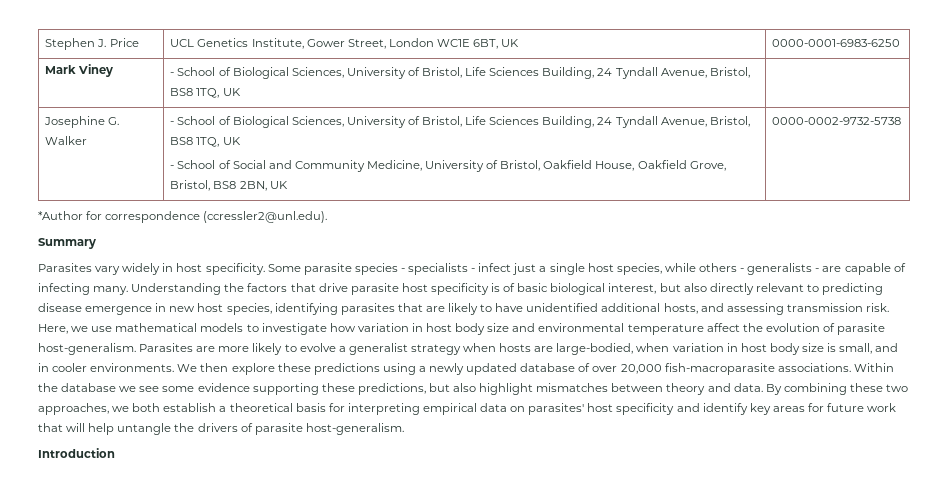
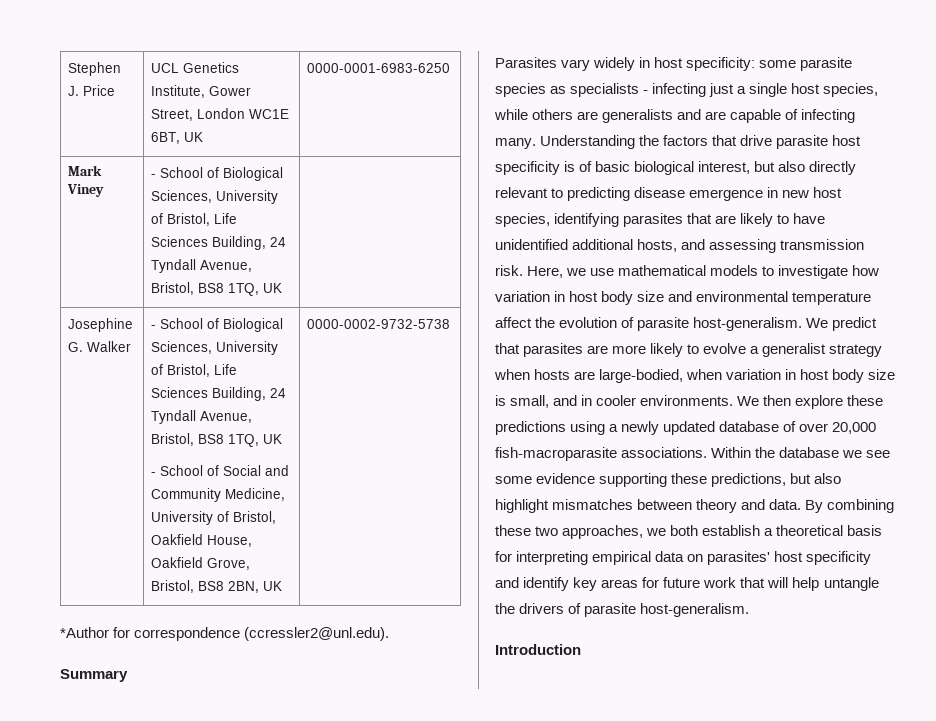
- Parasites vary widely in host specificity. Some parasite species - specialists - infect just a single host species, while others - generalists - are capable of infecting many.
+ Parasites vary widely in host specificity: some parasite species as specialists - infecting just a single host species, while others are generalists and are capable of infecting many.
- Parasites are more likely to evolve a generalist strategy when hosts are large-bodied, when variation in host body size is small, and in cooler environments.
+ We predict that parasites are more likely to evolve a generalist strategy when hosts are large-bodied, when variation in host body size is small, and in cooler environments.

